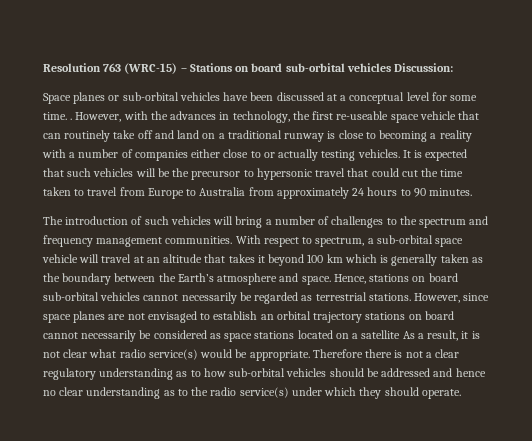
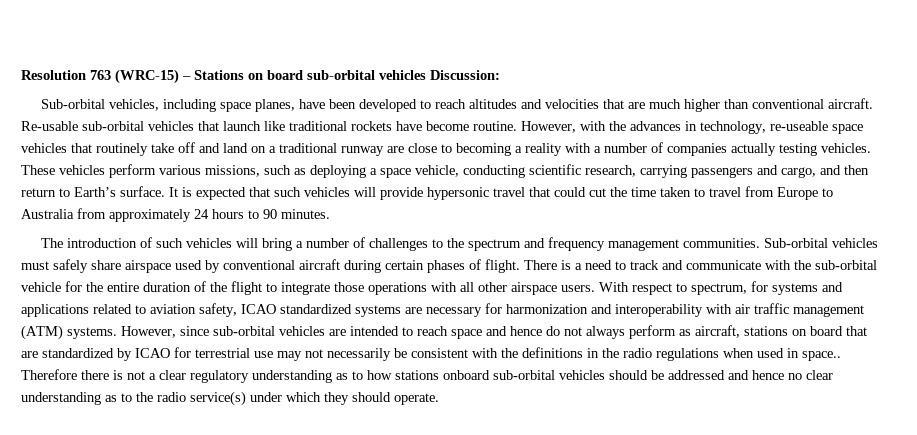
- Space planes or sub-orbital vehicles have been discussed at a conceptual level for some time. .
+ Sub-orbital vehicles, including space planes, have been developed to reach altitudes and velocities that are much higher than conventional aircraft. Re-usable sub-orbital vehicles that launch like traditional rockets have become routine.
- However, with the advances in technology, the first re-useable space vehicle that can routinely take off and land on a traditional runway is close to becoming a reality with a number of companies either close to or actually testing vehicles.
+ However, with the advances in technology, re-useable space vehicles that routinely take off and land on a traditional runway are close to becoming a reality with a number of companies actually testing vehicles. These vehicles perform various missions, such as deploying a space vehicle, conducting scientific research, carrying passengers and cargo, and then return to Earth’s surface.
- It is expected that such vehicles will be the precursor to hypersonic travel that could cut the time taken to travel from Europe to Australia from approximately 24 hours to 90 minutes.
+ It is expected that such vehicles will provide hypersonic travel that could cut the time taken to travel from Europe to Australia from approximately 24 hours to 90 minutes.
- With respect to spectrum, a sub-orbital space vehicle will travel at an altitude that takes it beyond 100 km which is generally taken as the boundary between the Earth’s atmosphere and space. Hence, stations on board sub-orbital vehicles cannot necessarily be regarded as terrestrial stations. However, since space planes are not envisaged to establish an orbital trajectory stations on board cannot necessarily be considered as space stations located on a satellite As a result, it is not clear what radio service(s) would be appropriate.
+ Sub-orbital vehicles must safely share airspace used by conventional aircraft during certain phases of flight. There is a need to track and communicate with the sub-orbital vehicle for the entire duration of the flight to integrate those operations with all other airspace users. With respect to spectrum, for systems and applications related to aviation safety, ICAO standardized systems are necessary for harmonization and interoperability with air traffic management (ATM) systems. However, since sub-orbital vehicles are intended to reach space and hence do not always perform as aircraft, stations on board that are standardized by ICAO for terrestrial use may not necessarily be consistent with the definitions in the radio regulations when used in space..
- Therefore there is not a clear regulatory understanding as to how sub-orbital vehicles should be addressed and hence no clear understanding as to the radio service(s) under which they should operate.
+ Therefore there is not a clear regulatory understanding as to how stations onboard sub-orbital vehicles should be addressed and hence no clear understanding as to the radio service(s) under which they should operate.

